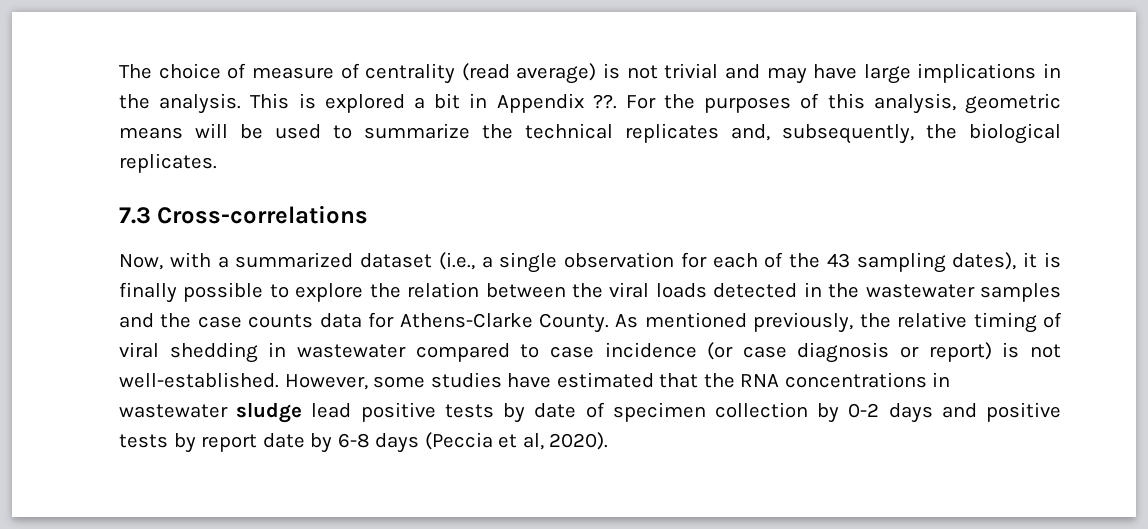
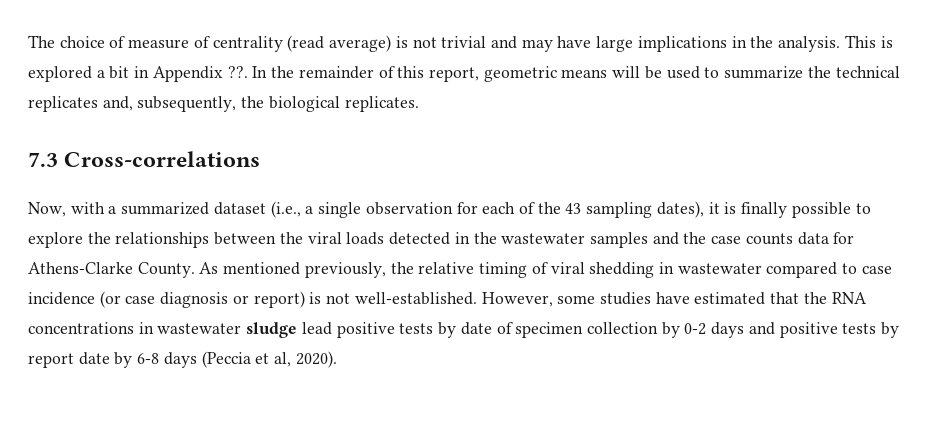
- For the purposes of this analysis, geometric means will be used to summarize the technical replicates and, subsequently, the biological replicates.
+ In the remainder of this report, geometric means will be used to summarize the technical replicates and, subsequently, the biological replicates.
- Now, with a summarized dataset (i.e., a single observation for each of the 43 sampling dates), it is finally possible to explore the relation between the viral loads detected in the wastewater samples and the case counts data for Athens-Clarke County.
+ Now, with a summarized dataset (i.e., a single observation for each of the 43 sampling dates), it is finally possible to explore the relationships between the viral loads detected in the wastewater samples and the case counts data for Athens-Clarke County.

